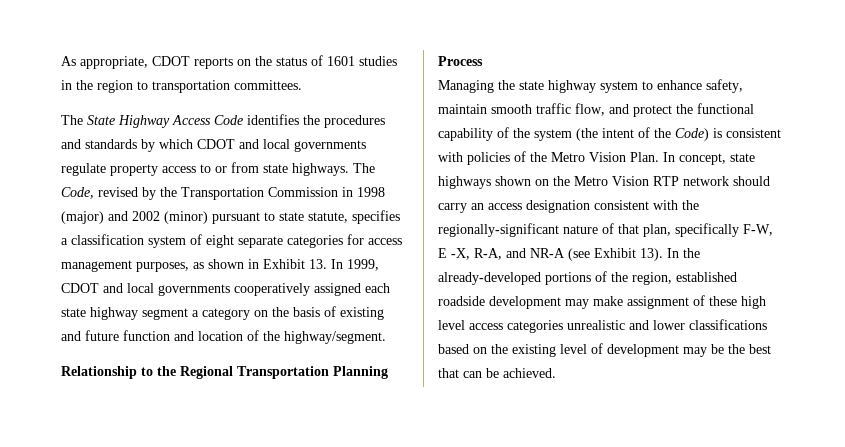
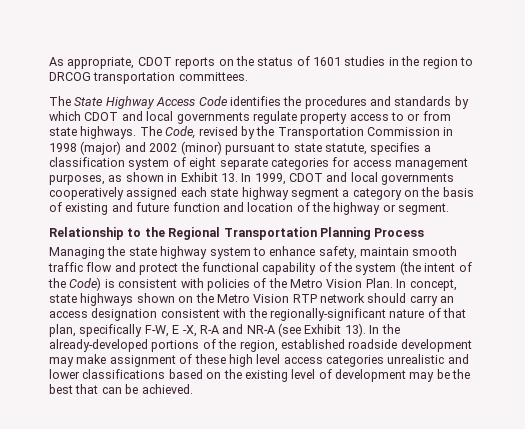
- As appropriate, CDOT reports on the status of 1601 studies in the region to transportation committees.
+ As appropriate, CDOT reports on the status of 1601 studies in the region to DRCOG transportation committees.
- The Code, revised by the Transportation Commission in 1998 (major) and 2002 (minor) pursuant to state statute, specifies a classification system of eight separate categories for access management purposes, as shown in Exhibit 13. In 1999, CDOT and local governments cooperatively assigned each state highway segment a category on the basis of existing and future function and location of the highway/segment.
+ The Code, revised by the Transportation Commission in 1998 (major) and 2002 (minor) pursuant to state statute, specifies a classification system of eight separate categories for access management purposes, as shown in Exhibit 13. In 1999, CDOT and local governments cooperatively assigned each state highway segment a category on the basis of existing and future function and location of the highway or segment.
- Managing the state highway system to enhance safety, maintain smooth traffic flow, and protect the functional capability of the system (the intent of the Code) is consistent with policies of the Metro Vision Plan.
+ Managing the state highway system to enhance safety, maintain smooth traffic flow and protect the functional capability of the system (the intent of the Code) is consistent with policies of the Metro Vision Plan.
- In concept, state highways shown on the Metro Vision RTP network should carry an access designation consistent with the regionally-significant nature of that plan, specifically F-W, E -X, R-A, and NR-A (see Exhibit 13).
+ In concept, state highways shown on the Metro Vision RTP network should carry an access designation consistent with the regionally-significant nature of that plan, specifically F-W, E -X, R-A and NR-A (see Exhibit 13).

